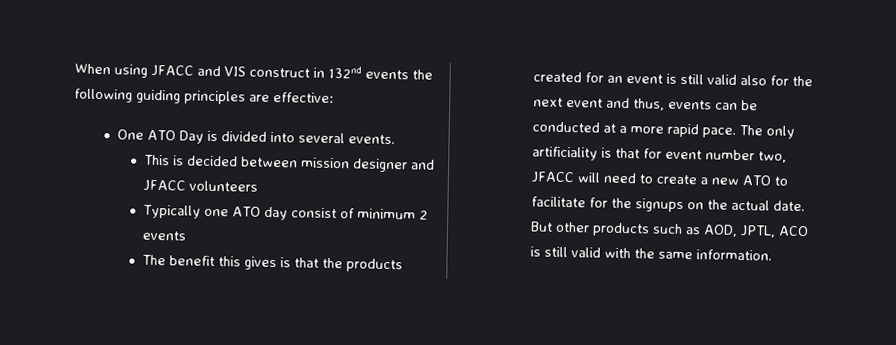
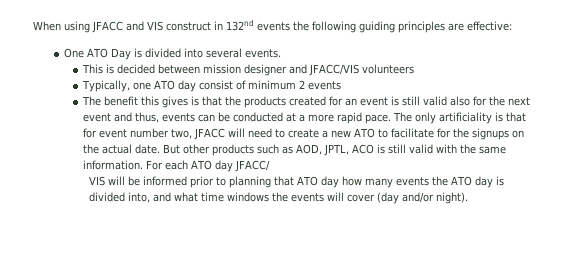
- This is decided between mission designer and JFACC volunteers
+ This is decided between mission designer and JFACC/VIS volunteers
- Typically one ATO day consist of minimum 2 events
+ Typically, one ATO day consist of minimum 2 events
+ For each ATO day JFACC/
+ VIS will be informed prior to planning that ATO day how many events the ATO day is divided into, and what time windows the events will cover (day and/or night).

